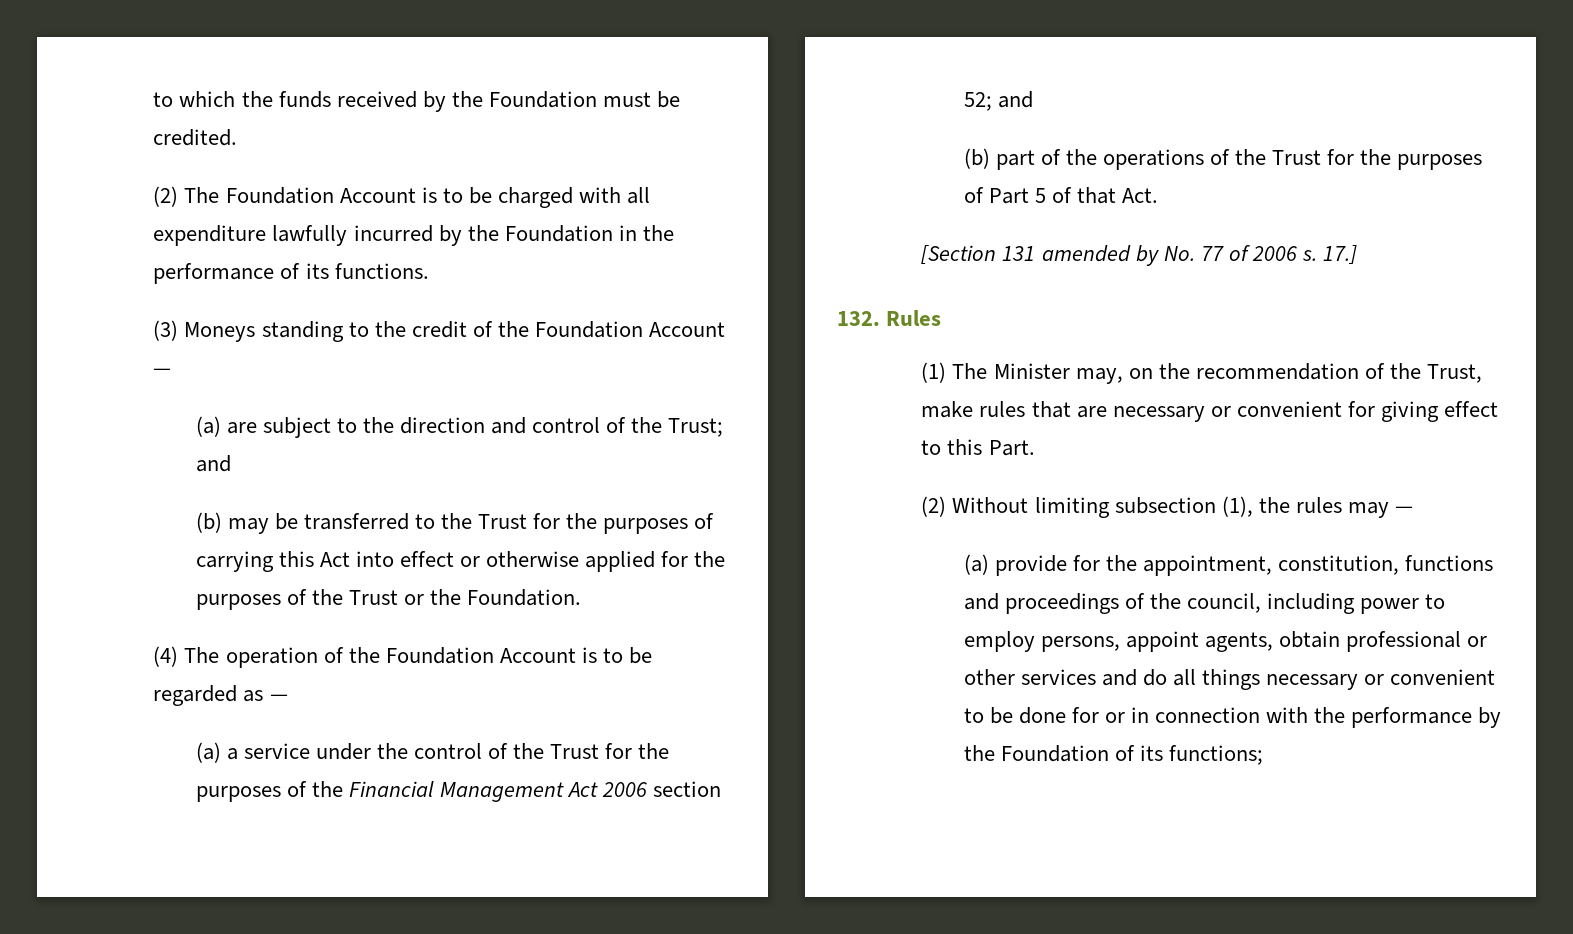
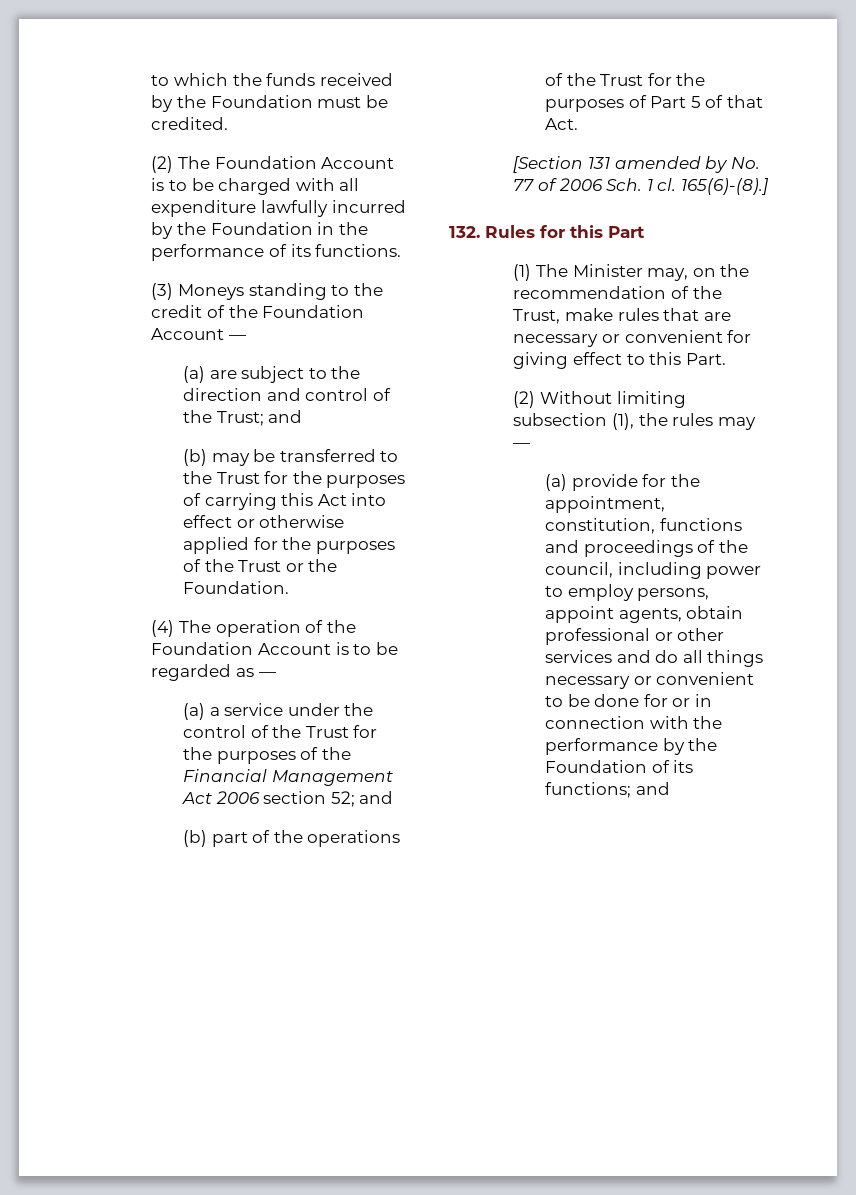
- [Section 131 amended by No. 77 of 2006 s. 17.]
+ [Section 131 amended by No. 77 of 2006 Sch. 1 cl. 165(6)-(8).]
- 132. Rules
+ 132. Rules for this Part
- (a) provide for the appointment, constitution, functions and proceedings of the council, including power to employ persons, appoint agents, obtain professional or other services and do all things necessary or convenient to be done for or in connection with the performance by the Foundation of its functions;
+ (a) provide for the appointment, constitution, functions and proceedings of the council, including power to employ persons, appoint agents, obtain professional or other services and do all things necessary or convenient to be done for or in connection with the performance by the Foundation of its functions; and

